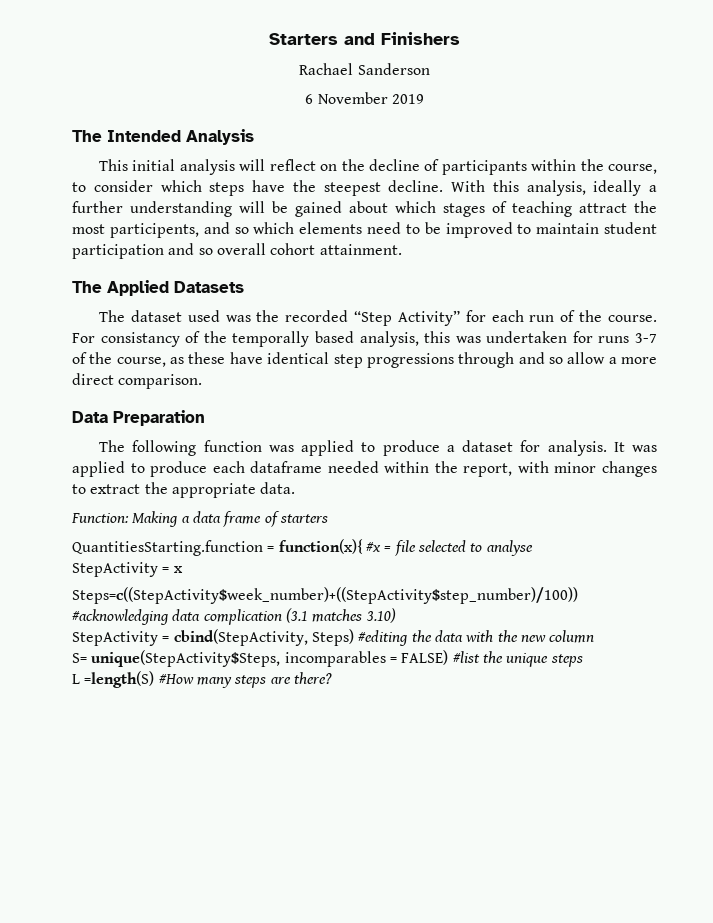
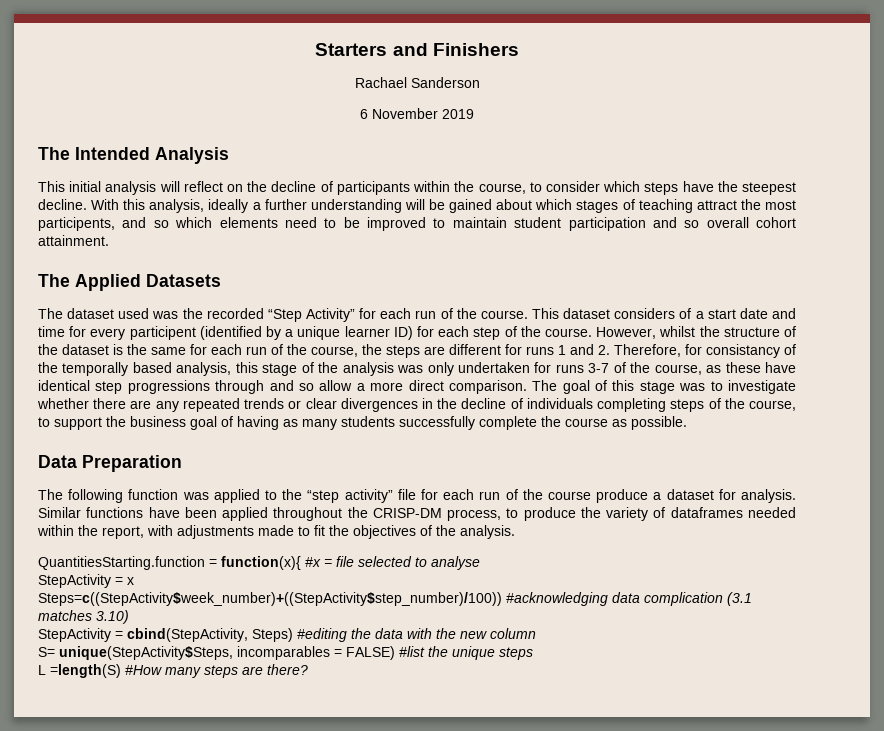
- For consistancy of the temporally based analysis, this was undertaken for runs 3-7 of the course, as these have identical step progressions through and so allow a more direct comparison.
+ This dataset considers of a start date and time for every participent (identified by a unique learner ID) for each step of the course. However, whilst the structure of the dataset is the same for each run of the course, the steps are different for runs 1 and 2. Therefore, for consistancy of the temporally based analysis, this stage of the analysis was only undertaken for runs 3-7 of the course, as these have identical step progressions through and so allow a more direct comparison. The goal of this stage was to investigate whether there are any repeated trends or clear divergences in the decline of individuals completing steps of the course, to support the business goal of having as many students successfully complete the course as possible.
- The following function was applied to produce a dataset for analysis.
+ The following function was applied to the “step activity” file for each run of the course produce a dataset for analysis.
- It was applied to produce each dataframe needed within the report, with minor changes to extract the appropriate data.
- Function: Making a data frame of starters
+ Similar functions have been applied throughout the CRISP-DM process, to produce the variety of dataframes needed within the report, with adjustments made to fit the objectives of the analysis.

